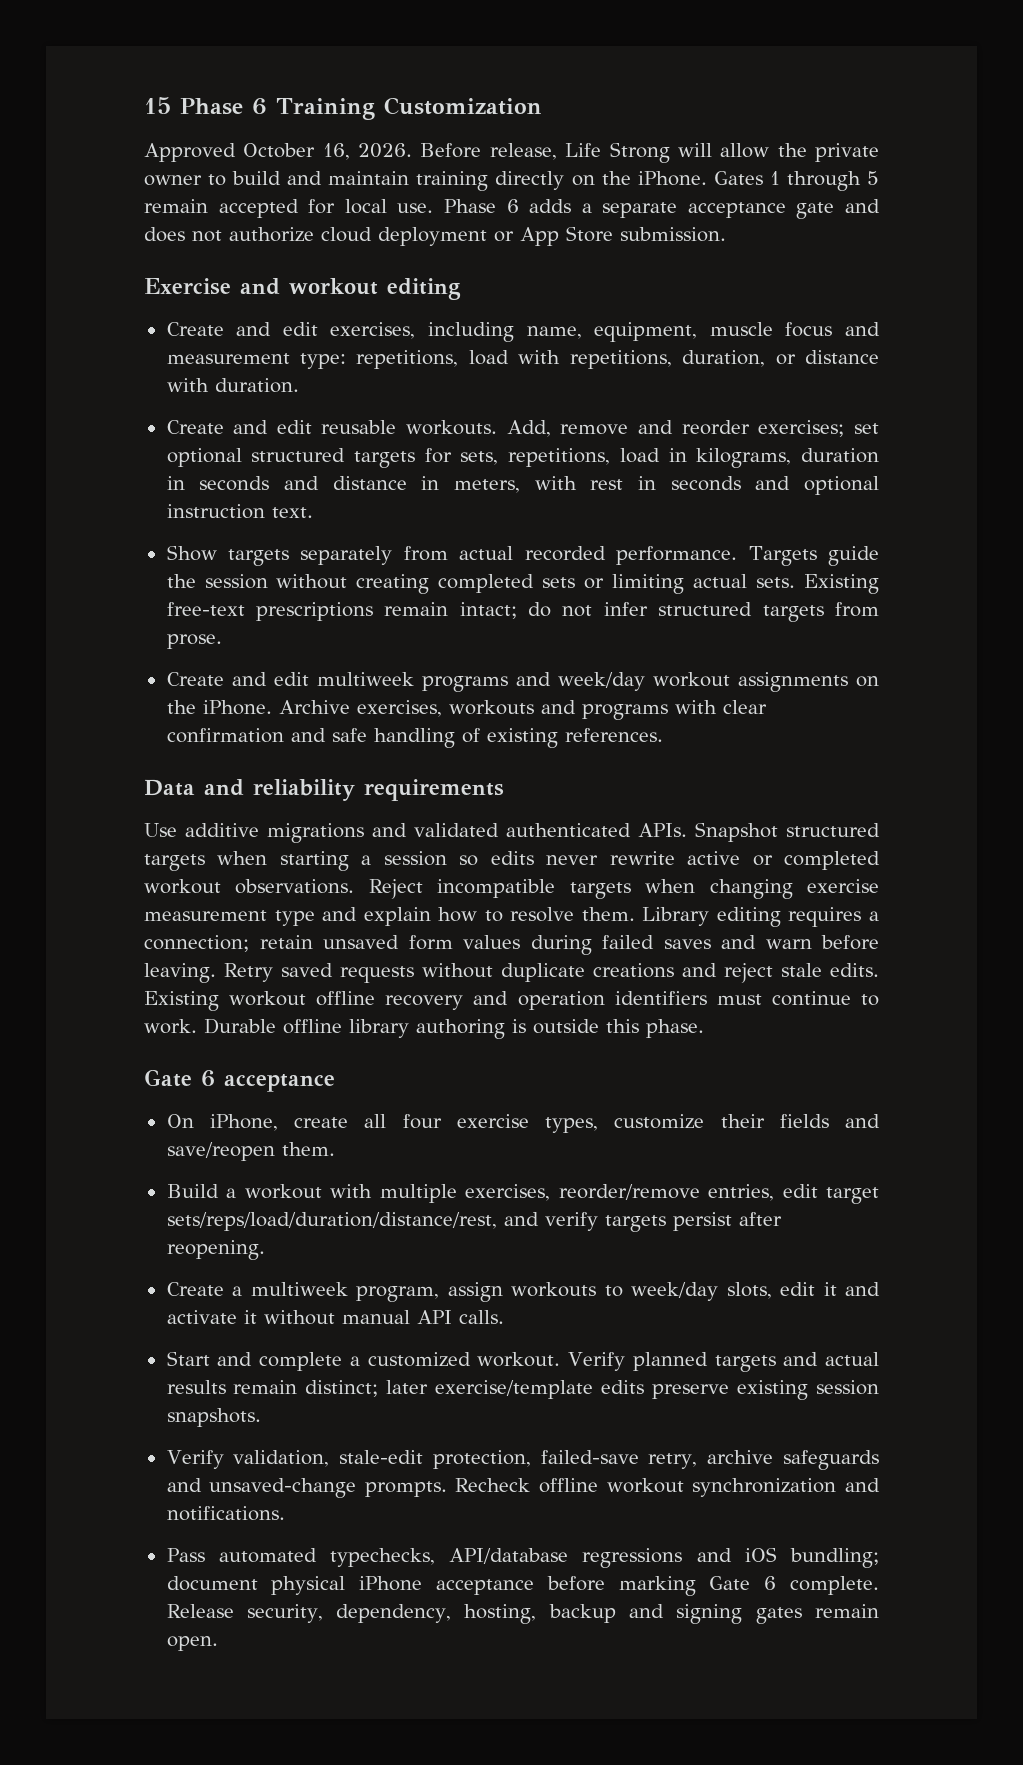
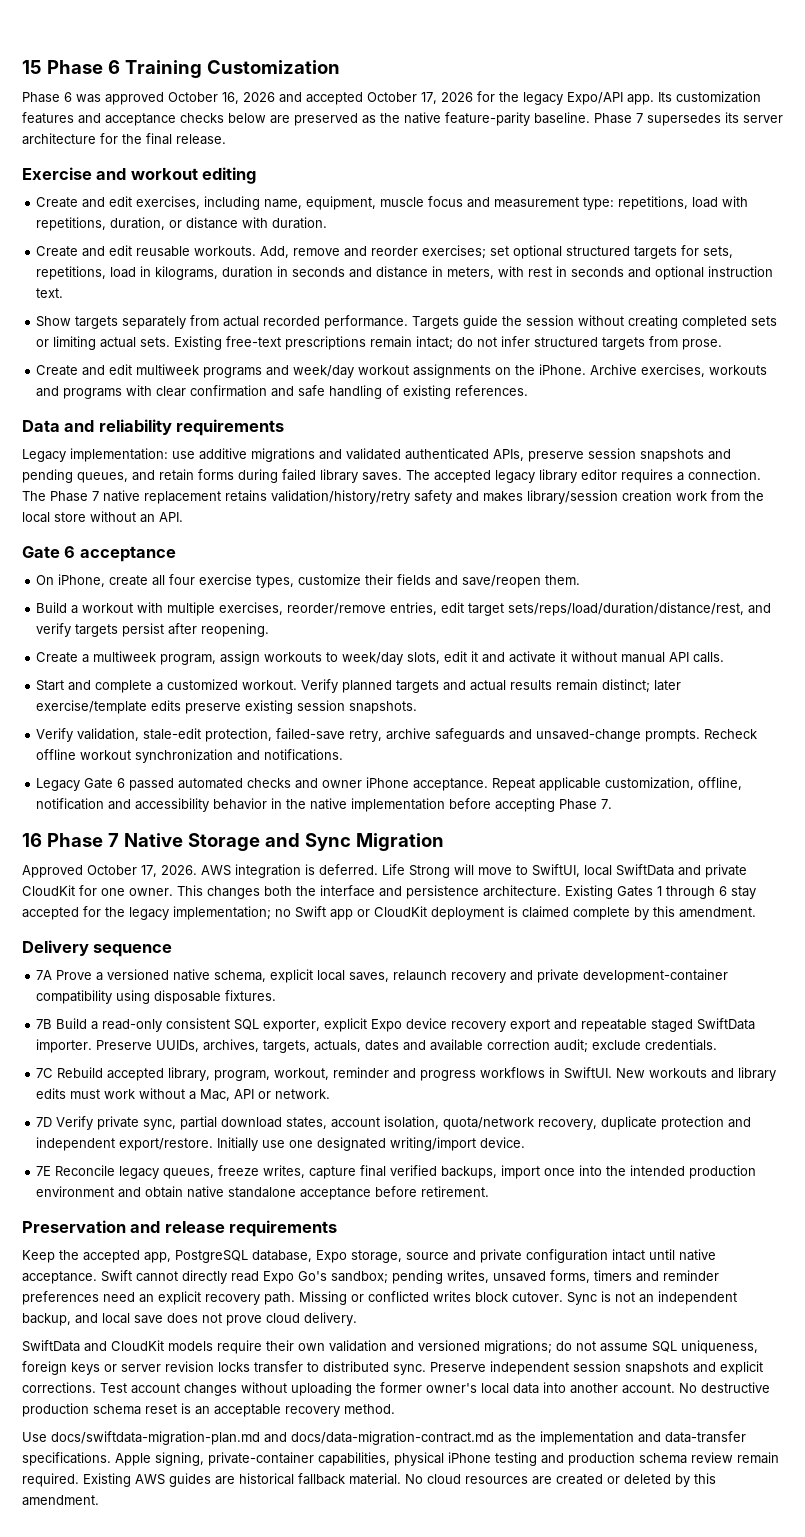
- Approved October 16, 2026. Before release, Life Strong will allow the private owner to build and maintain training directly on the iPhone. Gates 1 through 5 remain accepted for local use. Phase 6 adds a separate acceptance gate and does not authorize cloud deployment or App Store submission.
+ Phase 6 was approved October 16, 2026 and accepted October 17, 2026 for the legacy Expo/API app. Its customization features and acceptance checks below are preserved as the native feature-parity baseline. Phase 7 supersedes its server architecture for the final release.
- Use additive migrations and validated authenticated APIs. Snapshot structured targets when starting a session so edits never rewrite active or completed workout observations. Reject incompatible targets when changing exercise measurement type and explain how to resolve them. Library editing requires a connection; retain unsaved form values during failed saves and warn before leaving. Retry saved requests without duplicate creations and reject stale edits. Existing workout offline recovery and operation identifiers must continue to work. Durable offline library authoring is outside this phase.
+ Legacy implementation: use additive migrations and validated authenticated APIs, preserve session snapshots and pending queues, and retain forms during failed library saves. The accepted legacy library editor requires a connection. The Phase 7 native replacement retains validation/history/retry safety and makes library/session creation work from the local store without an API.
- Pass automated typechecks, API/database regressions and iOS bundling; document physical iPhone acceptance before marking Gate 6 complete. Release security, dependency, hosting, backup and signing gates remain open.
+ Legacy Gate 6 passed automated checks and owner iPhone acceptance. Repeat applicable customization, offline, notification and accessibility behavior in the native implementation before accepting Phase 7.
+ 16 Phase 7 Native Storage and Sync Migration
+ Approved October 17, 2026. AWS integration is deferred. Life Strong will move to SwiftUI, local SwiftData and private CloudKit for one owner. This changes both the interface and persistence architecture. Existing Gates 1 through 6 stay accepted for the legacy implementation; no Swift app or CloudKit deployment is claimed complete by this amendment.
+ Delivery sequence
+ 7A Prove a versioned native schema, explicit local saves, relaunch recovery and private development-container compatibility using disposable fixtures.
+ 7B Build a read-only consistent SQL exporter, explicit Expo device recovery export and repeatable staged SwiftData importer. Preserve UUIDs, archives, targets, actuals, dates and available correction audit; exclude credentials.
+ 7C Rebuild accepted library, program, workout, reminder and progress workflows in SwiftUI. New workouts and library edits must work without a Mac, API or network.
+ 7D Verify private sync, partial download states, account isolation, quota/network recovery, duplicate protection and independent export/restore. Initially use one designated writing/import device.
+ 7E Reconcile legacy queues, freeze writes, capture final verified backups, import once into the intended production environment and obtain native standalone acceptance before retirement.
+ Preservation and release requirements
+ Keep the accepted app, PostgreSQL database, Expo storage, source and private configuration intact until native acceptance. Swift cannot directly read Expo Go's sandbox; pending writes, unsaved forms, timers and reminder preferences need an explicit recovery path. Missing or conflicted writes block cutover. Sync is not an independent backup, and local save does not prove cloud delivery.
+ SwiftData and CloudKit models require their own validation and versioned migrations; do not assume SQL uniqueness, foreign keys or server revision locks transfer to distributed sync. Preserve independent session snapshots and explicit corrections. Test account changes without uploading the former owner's local data into another account. No destructive production schema reset is an acceptable recovery method.
+ Use docs/swiftdata-migration-plan.md and docs/data-migration-contract.md as the implementation and data-transfer specifications. Apple signing, private-container capabilities, physical iPhone testing and production schema review remain required. Existing AWS guides are historical fallback material. No cloud resources are created or deleted by this amendment.

